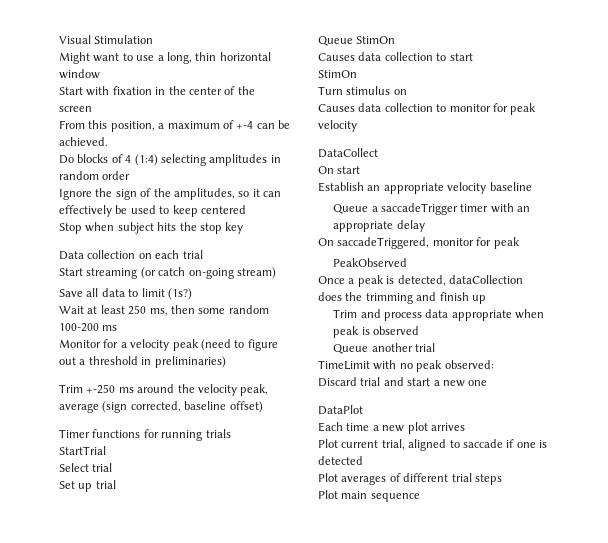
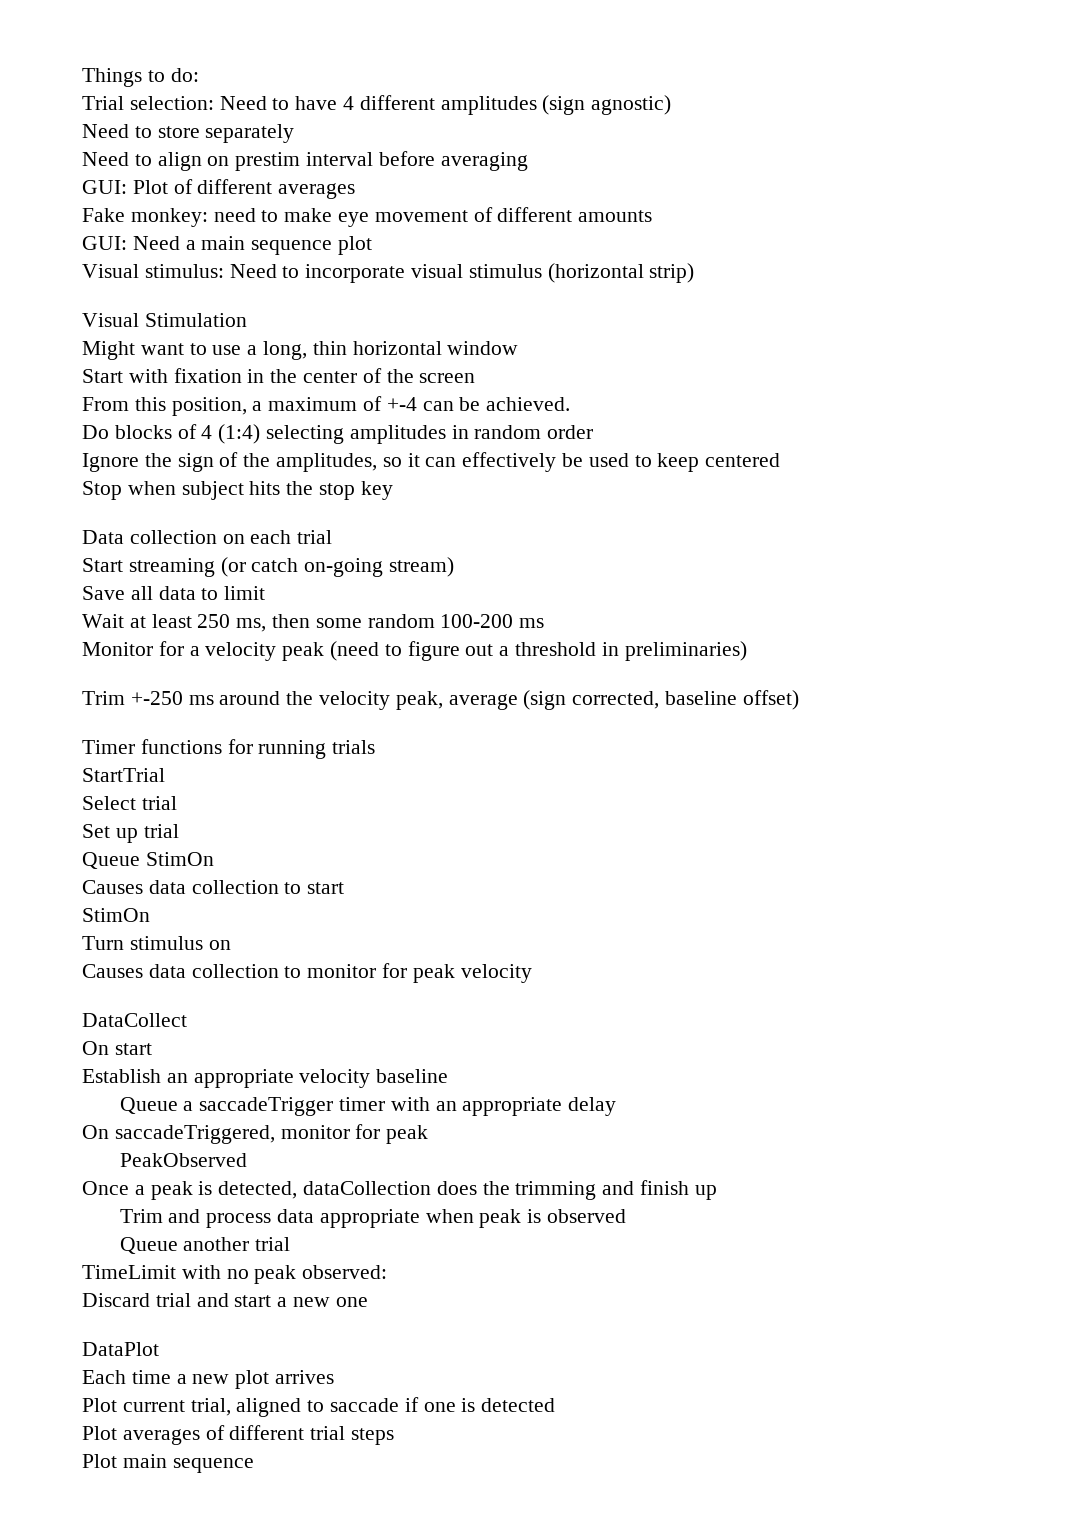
+ Things to do:
+ Trial selection: Need to have 4 different amplitudes (sign agnostic)
+ Need to store separately
+ Need to align on prestim interval before averaging
+ GUI: Plot of different averages
+ Fake monkey: need to make eye movement of different amounts
+ GUI: Need a main sequence plot
+ Visual stimulus: Need to incorporate visual stimulus (horizontal strip)
- Save all data to limit (1s?)
+ Save all data to limit

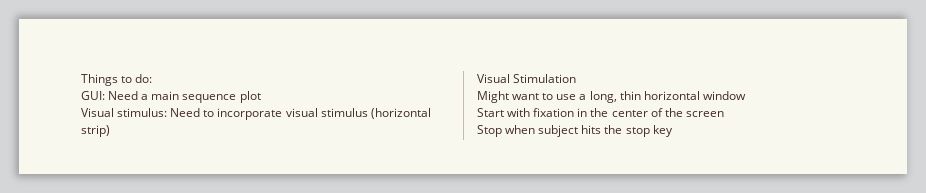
- Trial selection: Need to have 4 different amplitudes (sign agnostic)
- Need to store separately
- Need to align on prestim interval before averaging
- GUI: Plot of different averages
- Fake monkey: need to make eye movement of different amounts
- From this position, a maximum of +-4 can be achieved.
- Do blocks of 4 (1:4) selecting amplitudes in random order
- Ignore the sign of the amplitudes, so it can effectively be used to keep centered
- Data collection on each trial
- Start streaming (or catch on-going stream)
- Save all data to limit
- Wait at least 250 ms, then some random 100-200 ms
- Monitor for a velocity peak (need to figure out a threshold in preliminaries)
- Trim +-250 ms around the velocity peak, average (sign corrected, baseline offset)
- Timer functions for running trials
- StartTrial
- Select trial
- Set up trial
- Queue StimOn
- Causes data collection to start
- StimOn
- Turn stimulus on
- Causes data collection to monitor for peak velocity
- DataCollect
- On start
- Establish an appropriate velocity baseline
- Queue a saccadeTrigger timer with an appropriate delay
- On saccadeTriggered, monitor for peak
- PeakObserved
- Once a peak is detected, dataCollection does the trimming and finish up
- Trim and process data appropriate when peak is observed
- Queue another trial
- TimeLimit with no peak observed:
- Discard trial and start a new one
- DataPlot
- Each time a new plot arrives
- Plot current trial, aligned to saccade if one is detected
- Plot averages of different trial steps
- Plot main sequence

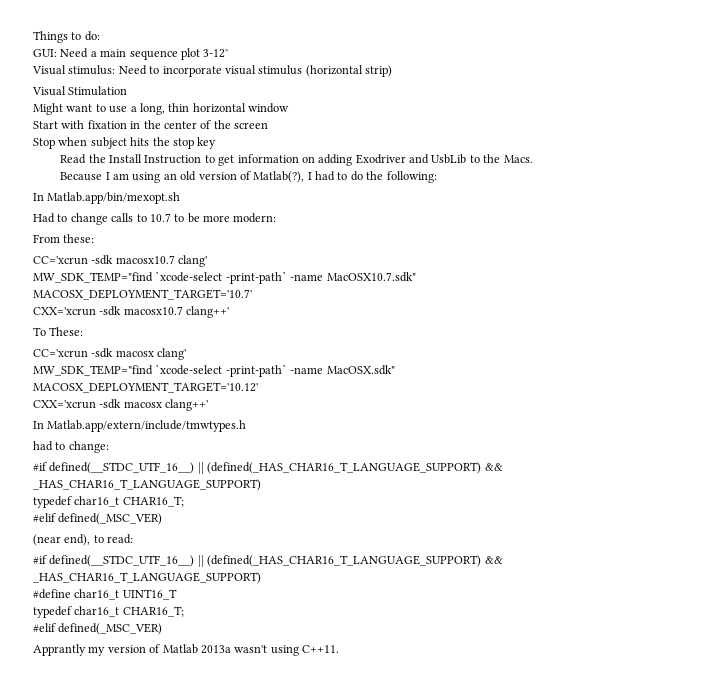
- GUI: Need a main sequence plot
+ GUI: Need a main sequence plot 3-12°
+ Read the Install Instruction to get information on adding Exodriver and UsbLib to the Macs.
+ Because I am using an old version of Matlab(?), I had to do the following:
+ In Matlab.app/bin/mexopt.sh
+ Had to change calls to 10.7 to be more modern:
+ From these:
+ CC='xcrun -sdk macosx10.7 clang'
+ MW_SDK_TEMP="find `xcode-select -print-path` -name MacOSX10.7.sdk"
+ MACOSX_DEPLOYMENT_TARGET='10.7'
+ CXX='xcrun -sdk macosx10.7 clang++'
+ To These:
+ CC='xcrun -sdk macosx clang'
+ MW_SDK_TEMP="find `xcode-select -print-path` -name MacOSX.sdk"
+ MACOSX_DEPLOYMENT_TARGET='10.12'
+ CXX='xcrun -sdk macosx clang++'
+ In Matlab.app/extern/include/tmwtypes.h
+ had to change:
+ #if defined(__STDC_UTF_16__) || (defined(_HAS_CHAR16_T_LANGUAGE_SUPPORT) && _HAS_CHAR16_T_LANGUAGE_SUPPORT)
+ typedef char16_t CHAR16_T;
+ #elif defined(_MSC_VER)
+ (near end), to read:
+ #if defined(__STDC_UTF_16__) || (defined(_HAS_CHAR16_T_LANGUAGE_SUPPORT) && _HAS_CHAR16_T_LANGUAGE_SUPPORT)
+ #define char16_t UINT16_T
+ typedef char16_t CHAR16_T;
+ #elif defined(_MSC_VER)
+ Apprantly my version of Matlab 2013a wasn't using C++11.

